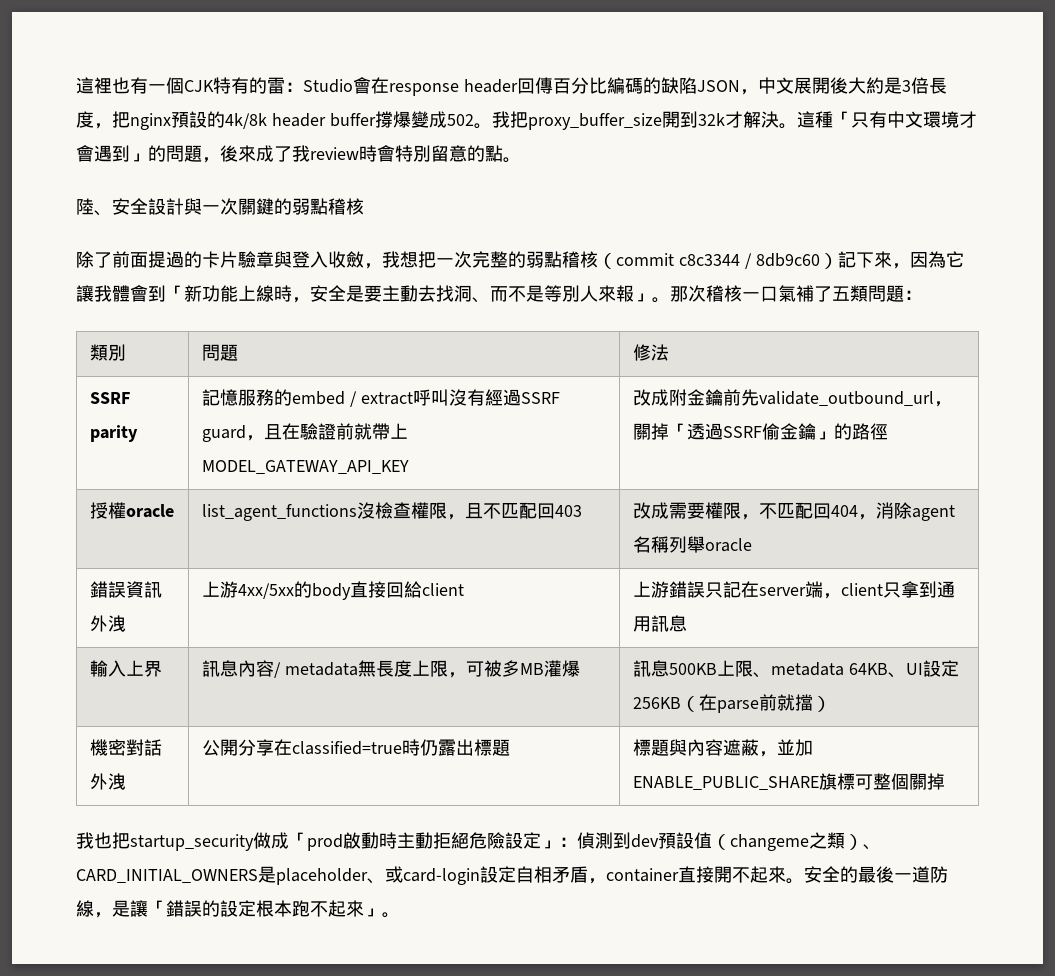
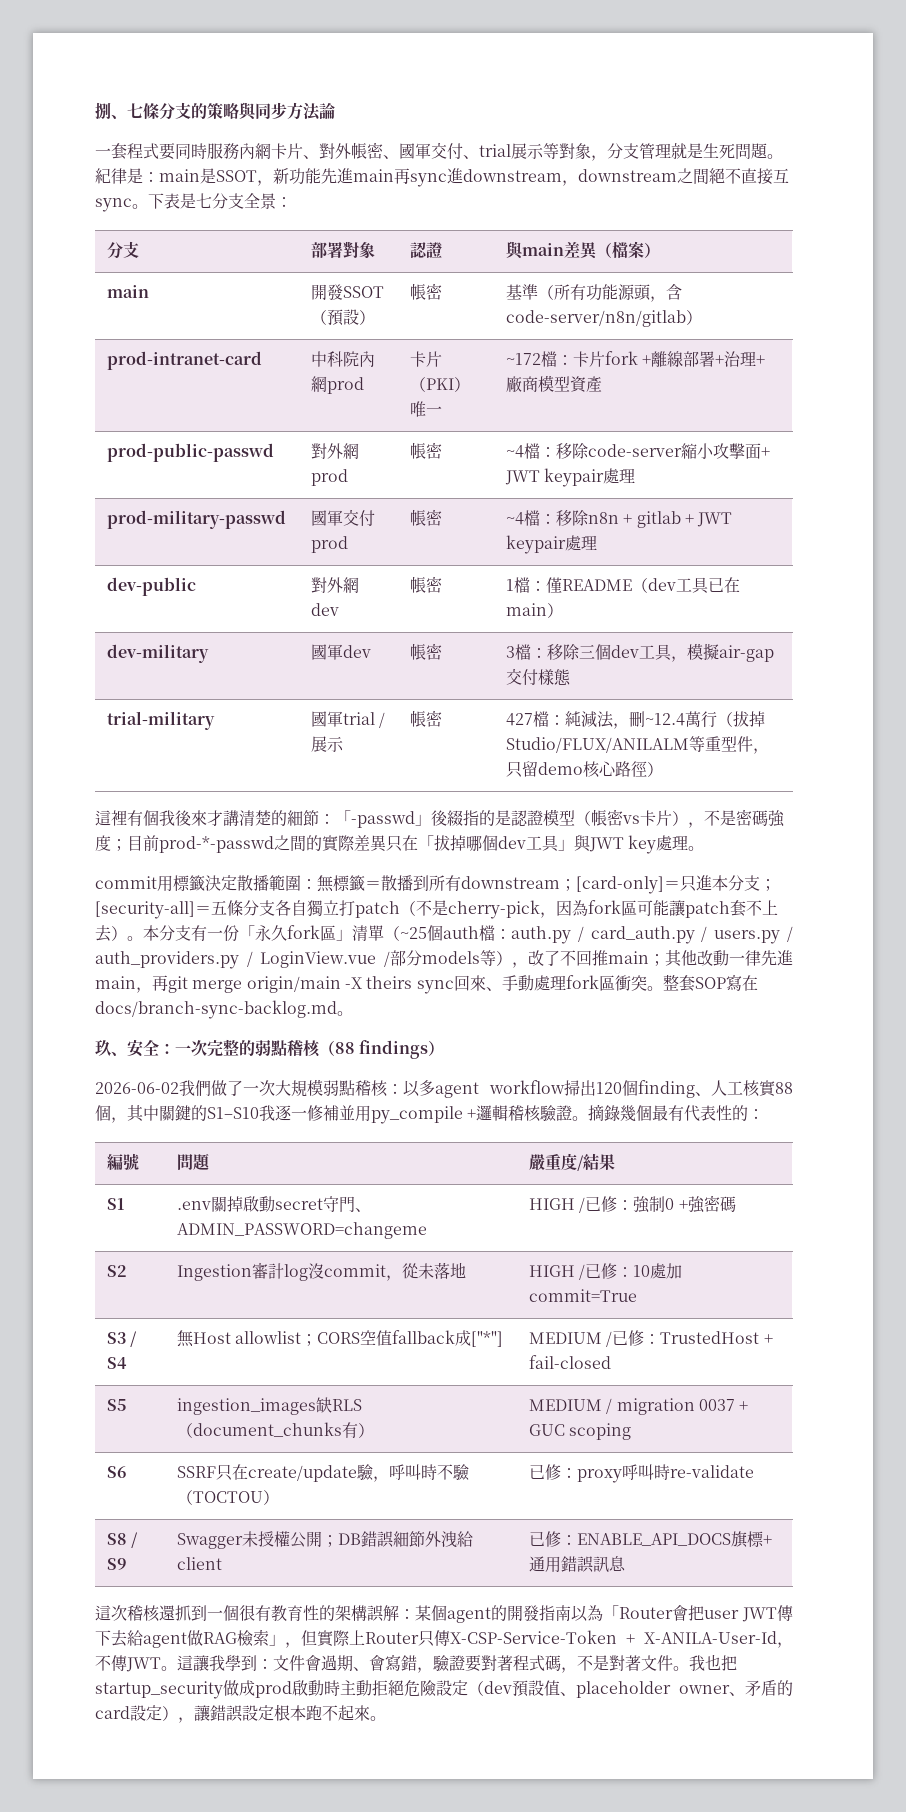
- 這裡也有一個CJK特有的雷：Studio會在response header回傳百分比編碼的缺陷JSON，中文展開後大約是3倍長度，把nginx預設的4k/8k header buffer撐爆變成502。我把proxy_buffer_size開到32k才解決。這種「只有中文環境才會遇到」的問題，後來成了我review時會特別留意的點。
- 陸、安全設計與一次關鍵的弱點稽核
- 除了前面提過的卡片驗章與登入收斂，我想把一次完整的弱點稽核（commit c8c3344 / 8db9c60）記下來，因為它讓我體會到「新功能上線時，安全是要主動去找洞、而不是等別人來報」。那次稽核一口氣補了五類問題：
- 類別 | 問題 | 修法
- SSRF parity | 記憶服務的embed / extract呼叫沒有經過SSRF guard，且在驗證前就帶上MODEL_GATEWAY_API_KEY | 改成附金鑰前先validate_outbound_url，關掉「透過SSRF偷金鑰」的路徑
- 授權oracle | list_agent_functions沒檢查權限，且不匹配回403 | 改成需要權限，不匹配回404，消除agent名稱列舉oracle
- 錯誤資訊外洩 | 上游4xx/5xx的body直接回給client | 上游錯誤只記在server端，client只拿到通用訊息
- 輸入上界 | 訊息內容/ metadata無長度上限，可被多MB灌爆 | 訊息500KB上限、metadata 64KB、UI設定256KB（在parse前就擋）
- 機密對話外洩 | 公開分享在classified=true時仍露出標題 | 標題與內容遮蔽，並加ENABLE_PUBLIC_SHARE旗標可整個關掉
- 我也把startup_security做成「prod啟動時主動拒絕危險設定」：偵測到dev預設值（changeme之類）、CARD_INITIAL_OWNERS是placeholder、或card-login設定自相矛盾，container直接開不起來。安全的最後一道防線，是讓「錯誤的設定根本跑不起來」。
+ 捌、七條分支的策略與同步方法論
+ 一套程式要同時服務內網卡片、對外帳密、國軍交付、trial展示等對象，分支管理就是生死問題。紀律是：main是SSOT，新功能先進main再sync進downstream，downstream之間絕不直接互sync。下表是七分支全景：
+ 分支 | 部署對象 | 認證 | 與main差異（檔案）
+ main | 開發SSOT（預設） | 帳密 | 基準（所有功能源頭，含code-server/n8n/gitlab）
+ prod-intranet-card | 中科院內網prod | 卡片（PKI）唯一 | ~172檔：卡片fork +離線部署+治理+廠商模型資產
+ prod-public-passwd | 對外網prod | 帳密 | ~4檔：移除code-server縮小攻擊面+ JWT keypair處理
+ prod-military-passwd | 國軍交付prod | 帳密 | ~4檔：移除n8n + gitlab + JWT keypair處理
+ dev-public | 對外網dev | 帳密 | 1檔：僅README（dev工具已在main）
+ dev-military | 國軍dev | 帳密 | 3檔：移除三個dev工具，模擬air-gap交付樣態
+ trial-military | 國軍trial /展示 | 帳密 | 427檔：純減法，刪~12.4萬行（拔掉Studio/FLUX/ANILALM等重型件，只留demo核心路徑）
+ 這裡有個我後來才講清楚的細節：「-passwd」後綴指的是認證模型（帳密vs卡片），不是密碼強度；目前prod-*-passwd之間的實際差異只在「拔掉哪個dev工具」與JWT key處理。
+ commit用標籤決定散播範圍：無標籤＝散播到所有downstream；[card-only]＝只進本分支；[security-all]＝五條分支各自獨立打patch（不是cherry-pick，因為fork區可能讓patch套不上去）。本分支有一份「永久fork區」清單（~25個auth檔：auth.py / card_auth.py / users.py / auth_providers.py / LoginView.vue /部分models等），改了不回推main；其他改動一律先進main，再git merge origin/main -X theirs sync回來、手動處理fork區衝突。整套SOP寫在docs/branch-sync-backlog.md。
+ 玖、安全：一次完整的弱點稽核（88 findings）
+ 2026-06-02我們做了一次大規模弱點稽核：以多agent workflow掃出120個finding、人工核實88個，其中關鍵的S1–S10我逐一修補並用py_compile +邏輯稽核驗證。摘錄幾個最有代表性的：
+ 編號 | 問題 | 嚴重度/結果
+ S1 | .env關掉啟動secret守門、ADMIN_PASSWORD=changeme | HIGH /已修：強制0 +強密碼
+ S2 | Ingestion審計log沒commit，從未落地 | HIGH /已修：10處加commit=True
+ S3 / S4 | 無Host allowlist；CORS空值fallback成["*"] | MEDIUM /已修：TrustedHost + fail-closed
+ S5 | ingestion_images缺RLS（document_chunks有） | MEDIUM / migration 0037 + GUC scoping
+ S6 | SSRF只在create/update驗，呼叫時不驗（TOCTOU） | 已修：proxy呼叫時re-validate
+ S8 / S9 | Swagger未授權公開；DB錯誤細節外洩給client | 已修：ENABLE_API_DOCS旗標+通用錯誤訊息
+ 這次稽核還抓到一個很有教育性的架構誤解：某個agent的開發指南以為「Router會把user JWT傳下去給agent做RAG檢索」，但實際上Router只傳X-CSP-Service-Token + X-ANILA-User-Id，不傳JWT。這讓我學到：文件會過期、會寫錯，驗證要對著程式碼，不是對著文件。我也把startup_security做成prod啟動時主動拒絕危險設定（dev預設值、placeholder owner、矛盾的card設定），讓錯誤設定根本跑不起來。

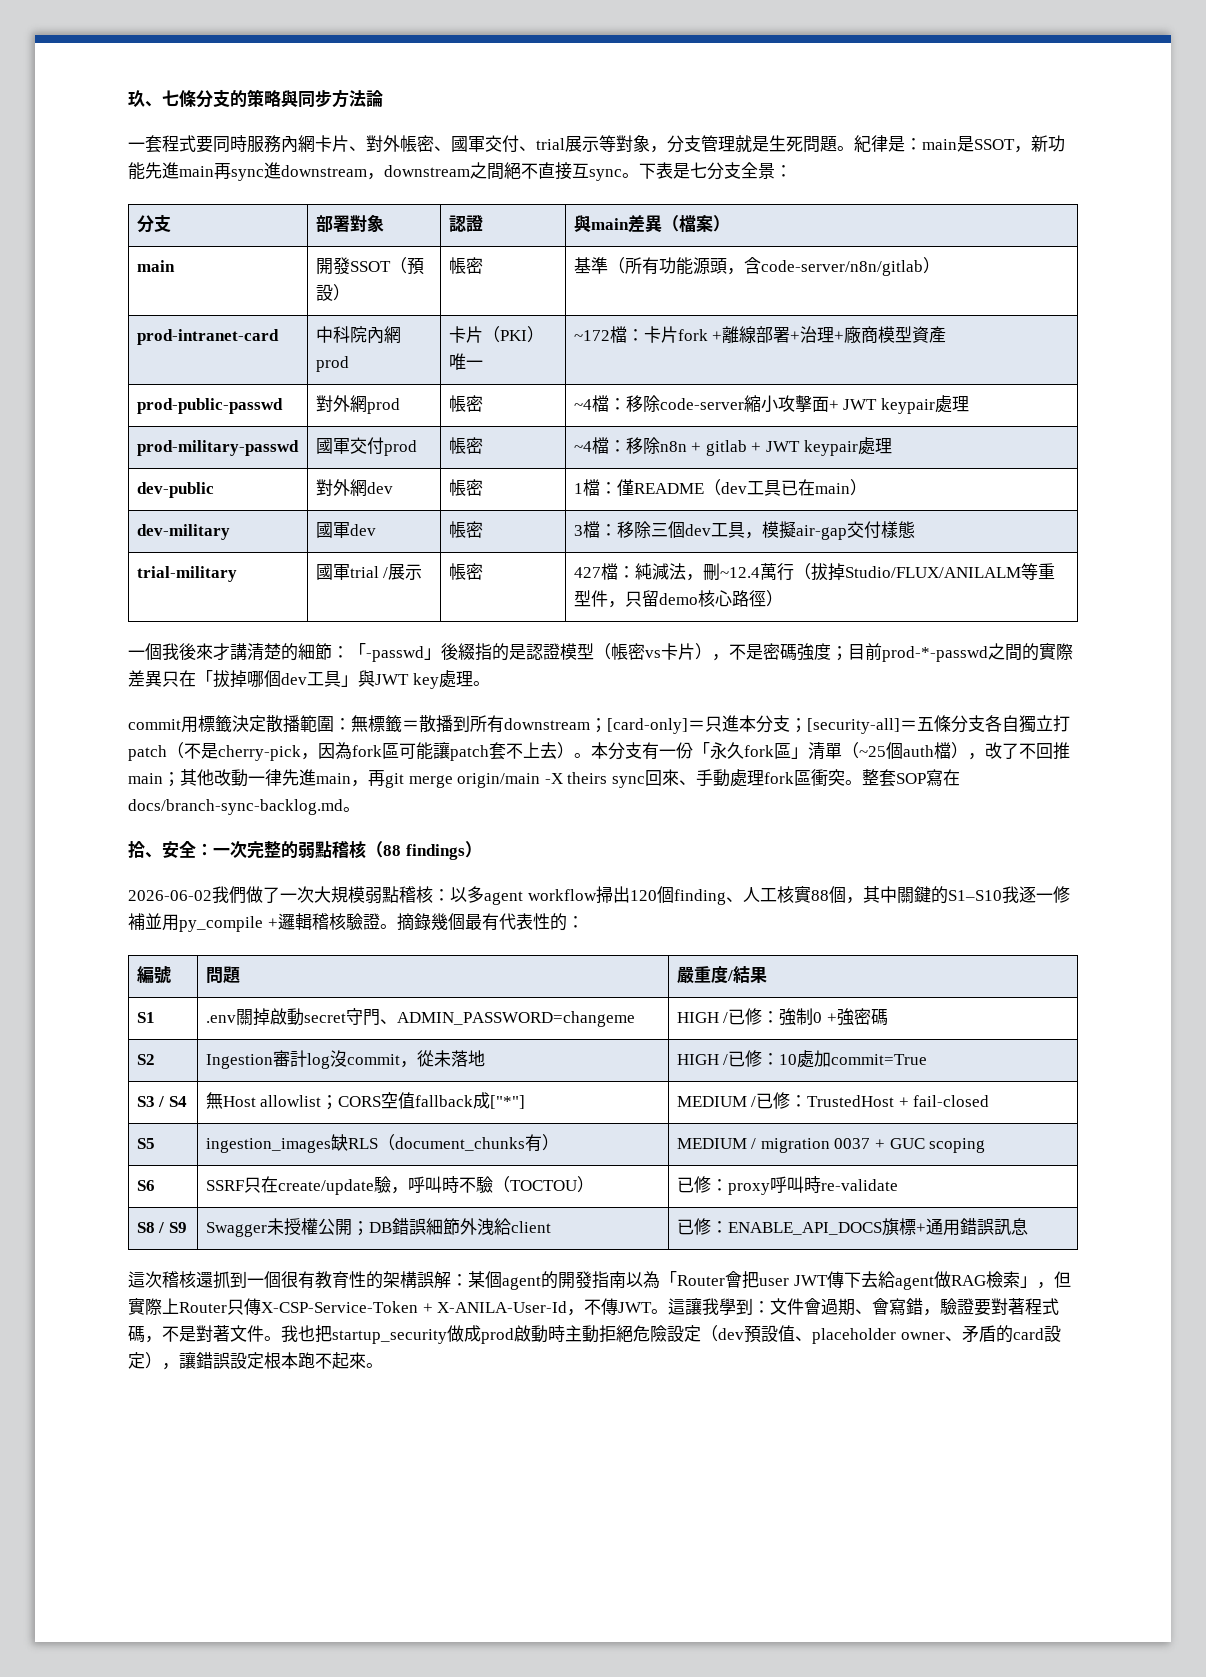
- 捌、七條分支的策略與同步方法論
+ 玖、七條分支的策略與同步方法論
- 這裡有個我後來才講清楚的細節：「-passwd」後綴指的是認證模型（帳密vs卡片），不是密碼強度；目前prod-*-passwd之間的實際差異只在「拔掉哪個dev工具」與JWT key處理。
+ 一個我後來才講清楚的細節：「-passwd」後綴指的是認證模型（帳密vs卡片），不是密碼強度；目前prod-*-passwd之間的實際差異只在「拔掉哪個dev工具」與JWT key處理。
- 本分支有一份「永久fork區」清單（~25個auth檔：auth.py / card_auth.py / users.py / auth_providers.py / LoginView.vue /部分models等），改了不回推main；其他改動一律先進main，再git merge origin/main -X theirs sync回來、手動處理fork區衝突。
+ 本分支有一份「永久fork區」清單（~25個auth檔），改了不回推main；其他改動一律先進main，再git merge origin/main -X theirs sync回來、手動處理fork區衝突。
- 玖、安全：一次完整的弱點稽核（88 findings）
+ 拾、安全：一次完整的弱點稽核（88 findings）

